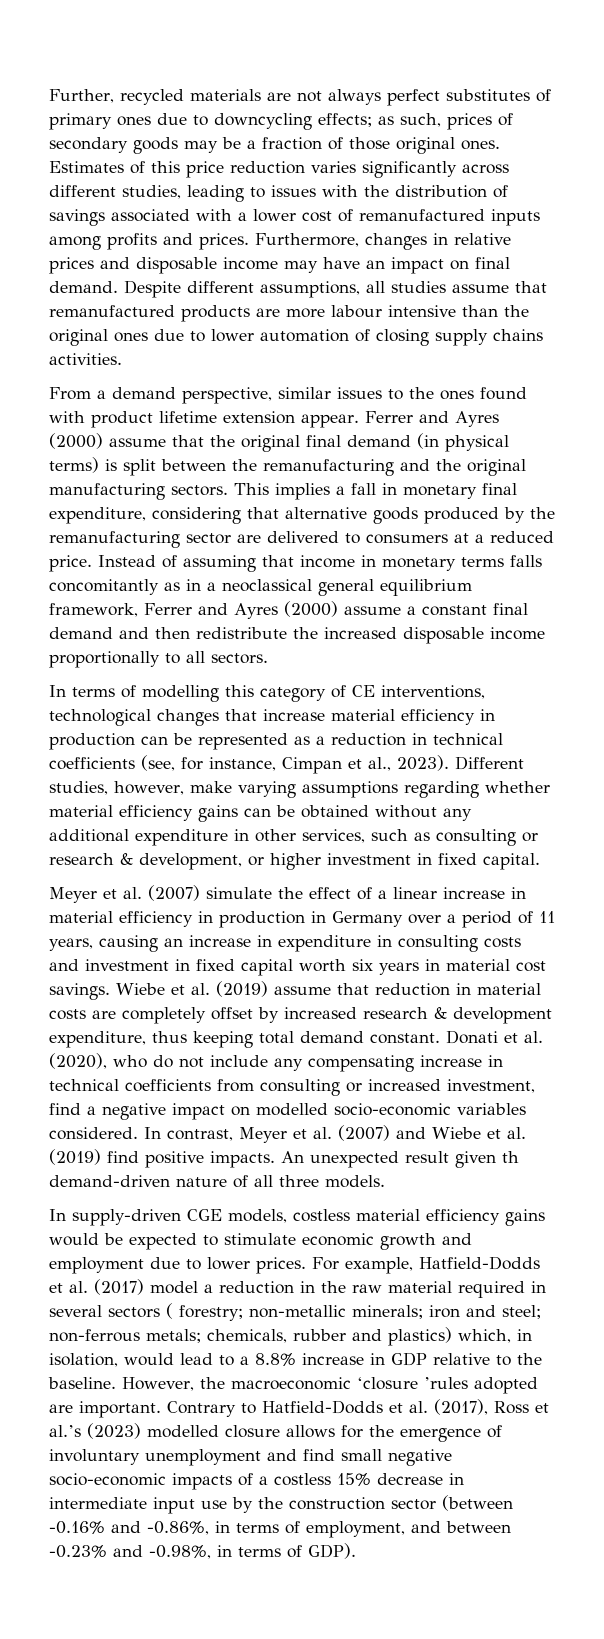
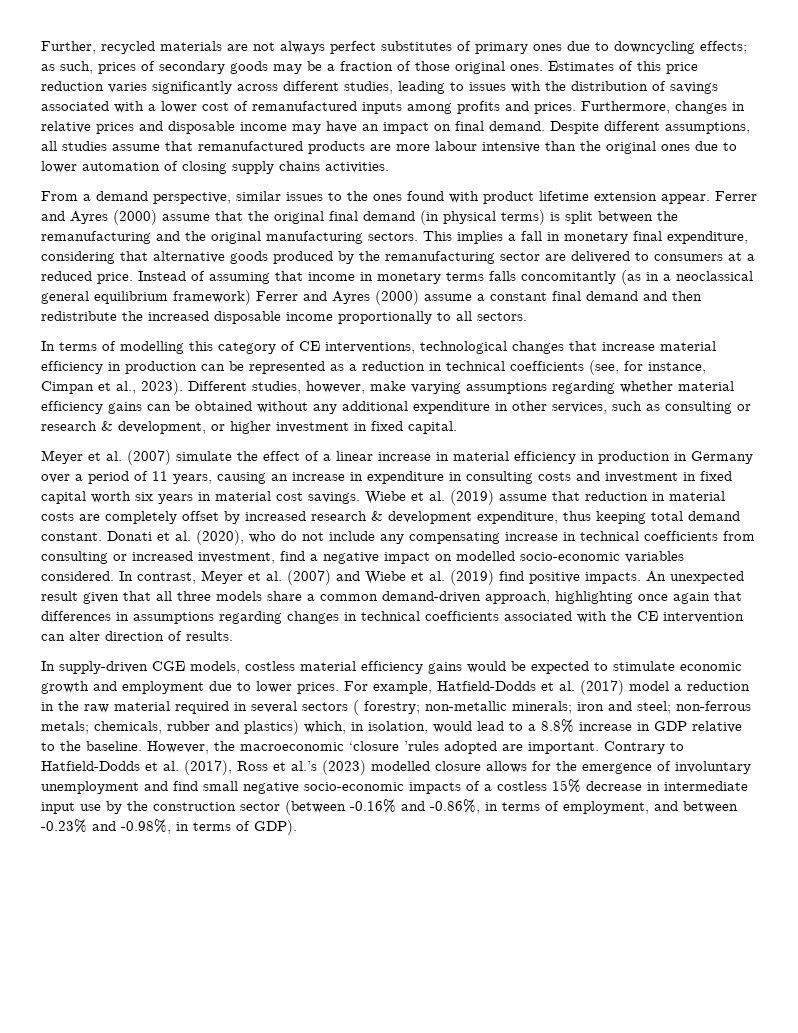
- Instead of assuming that income in monetary terms falls concomitantly as in a neoclassical general equilibrium framework, Ferrer and Ayres (2000) assume a constant final demand and then redistribute the increased disposable income proportionally to all sectors.
+ Instead of assuming that income in monetary terms falls concomitantly (as in a neoclassical general equilibrium framework) Ferrer and Ayres (2000) assume a constant final demand and then redistribute the increased disposable income proportionally to all sectors.
- An unexpected result given th demand-driven nature of all three models.
+ An unexpected result given that all three models share a common demand-driven approach, highlighting once again that differences in assumptions regarding changes in technical coefficients associated with the CE intervention can alter direction of results.

